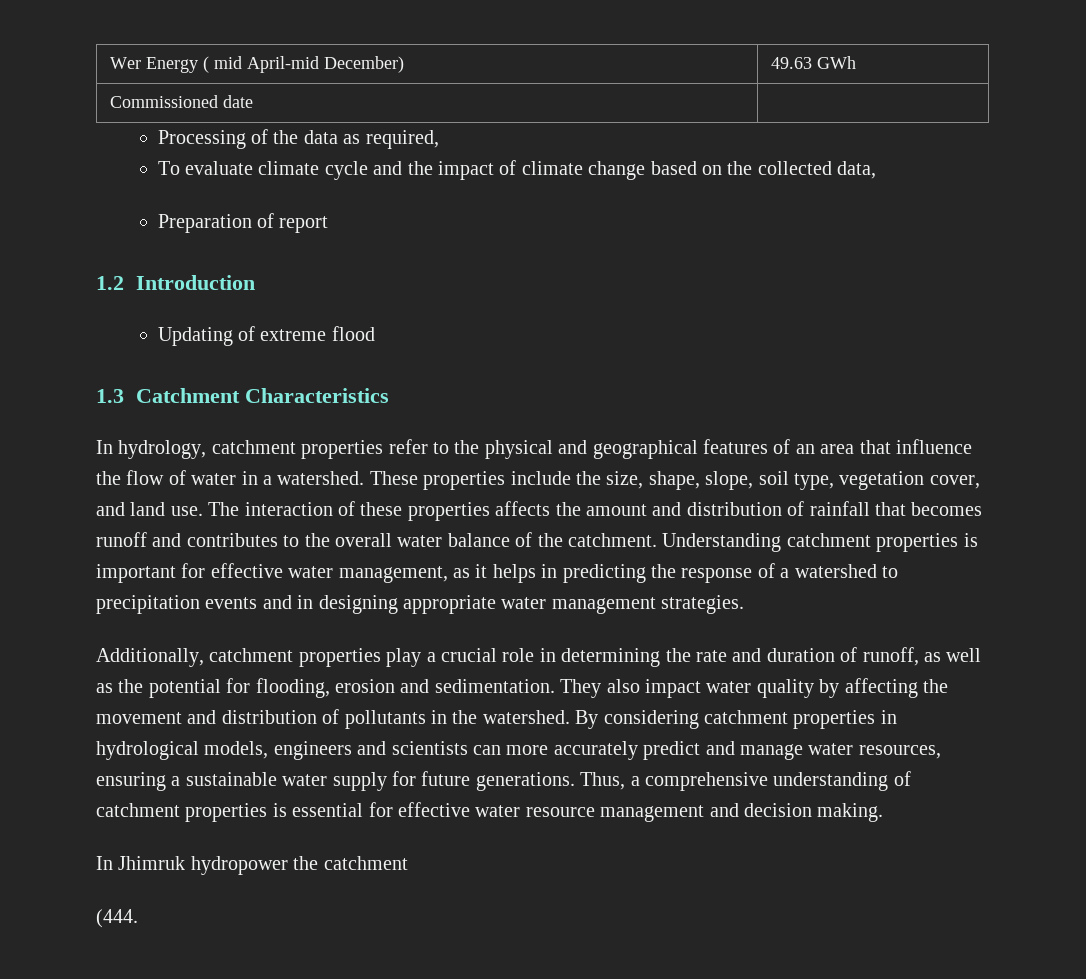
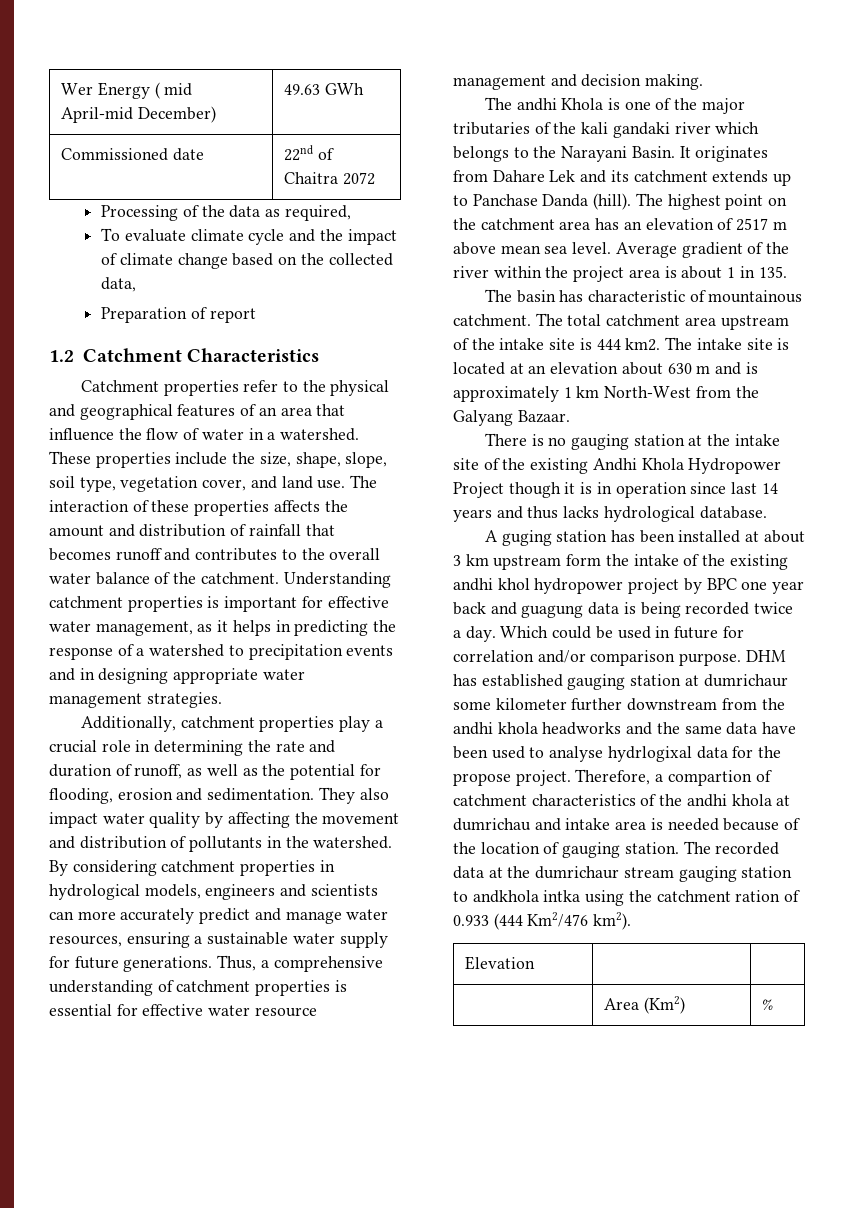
- Commissioned date |
+ Commissioned date | 22nd of Chaitra 2072
- 1.2 Introduction
- Updating of extreme flood
- 1.3 Catchment Characteristics
+ 1.2 Catchment Characteristics
- In hydrology, catchment properties refer to the physical and geographical features of an area that influence the flow of water in a watershed.
+ Catchment properties refer to the physical and geographical features of an area that influence the flow of water in a watershed.
- In Jhimruk hydropower the catchment
- (444.
+ The andhi Khola is one of the major tributaries of the kali gandaki river which belongs to the Narayani Basin. It originates from Dahare Lek and its catchment extends up to Panchase Danda (hill). The highest point on the catchment area has an elevation of 2517 m above mean sea level. Average gradient of the river within the project area is about 1 in 135.
+ The basin has characteristic of mountainous catchment. The total catchment area upstream of the intake site is 444 km2. The intake site is located at an elevation about 630 m and is approximately 1 km North-West from the Galyang Bazaar.
+ There is no gauging station at the intake site of the existing Andhi Khola Hydropower Project though it is in operation since last 14 years and thus lacks hydrological database.
+ A guging station has been installed at about 3 km upstream form the intake of the existing andhi khol hydropower project by BPC one year back and guagung data is being recorded twice a day. Which could be used in future for correlation and/or comparison purpose. DHM has established gauging station at dumrichaur some kilometer further downstream from the andhi khola headworks and the same data have been used to analyse hydrlogixal data for the propose project. Therefore, a compartion of catchment characteristics of the andhi khola at dumrichau and intake area is needed because of the location of gauging station. The recorded data at the dumrichaur stream gauging station to andkhola intka using the catchment ration of 0.933 (444 Km2/476 km2).
+ Elevation | |
+ | Area (Km2) | %

